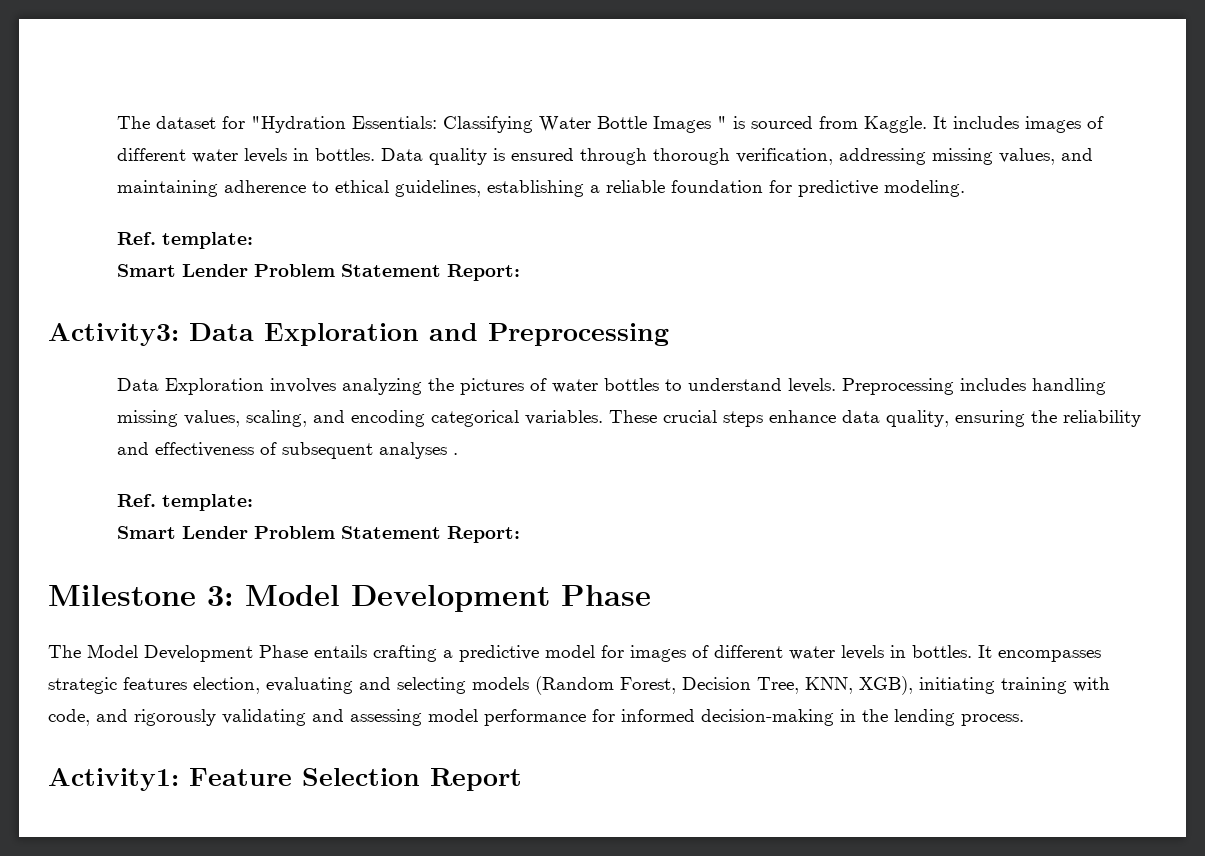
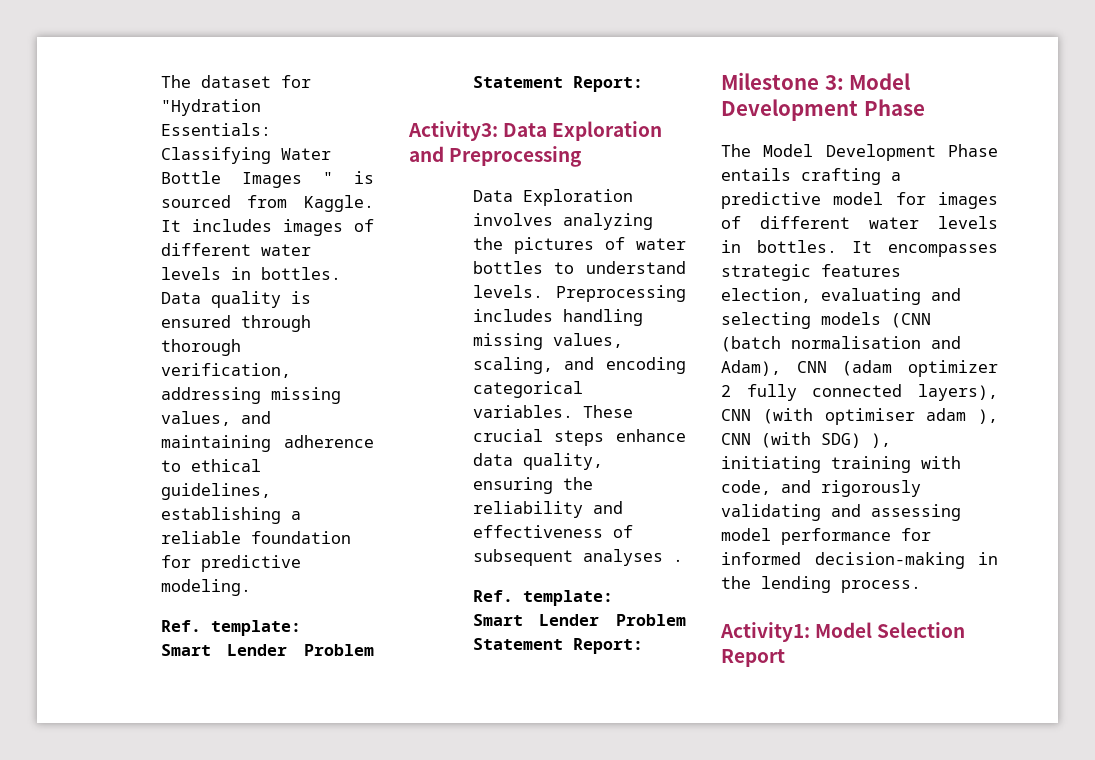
- It encompasses strategic features election, evaluating and selecting models (Random Forest, Decision Tree, KNN, XGB), initiating training with code, and rigorously validating and assessing model performance for informed decision-making in the lending process.
+ It encompasses strategic features election, evaluating and selecting models (CNN (batch normalisation and Adam), CNN (adam optimizer 2 fully connected layers), CNN (with optimiser adam ), CNN (with SDG) ), initiating training with code, and rigorously validating and assessing model performance for informed decision-making in the lending process.
- Activity1: Feature Selection Report
+ Activity1: Model Selection Report

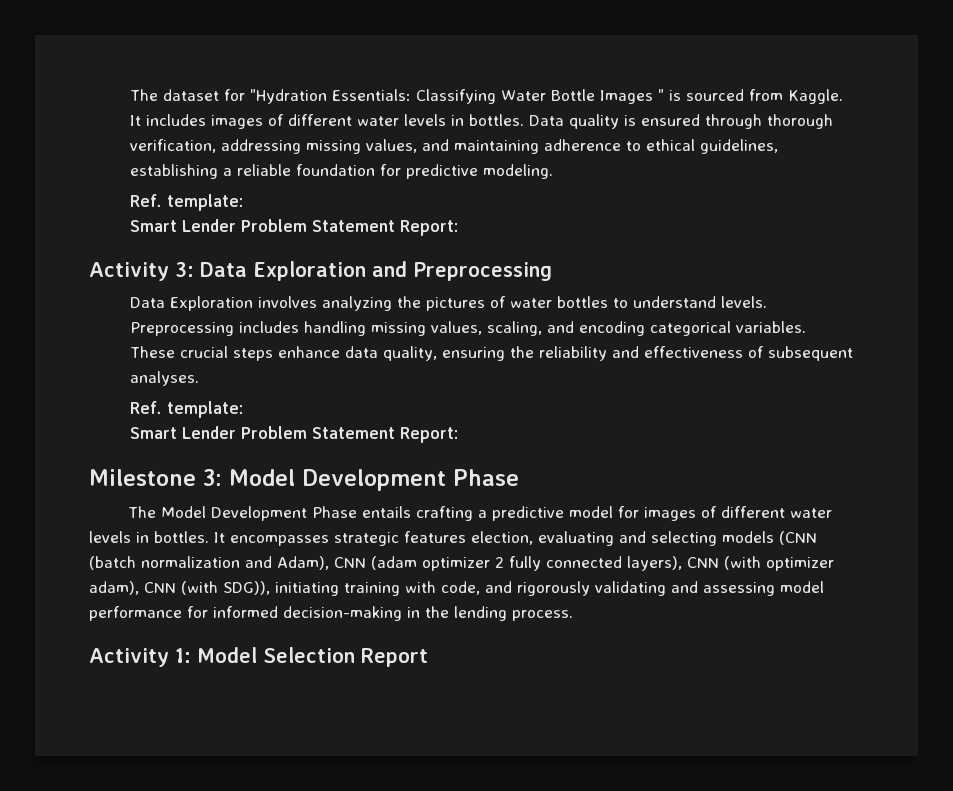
- Activity3: Data Exploration and Preprocessing
+ Activity 3: Data Exploration and Preprocessing
- These crucial steps enhance data quality, ensuring the reliability and effectiveness of subsequent analyses .
+ These crucial steps enhance data quality, ensuring the reliability and effectiveness of subsequent analyses.
- It encompasses strategic features election, evaluating and selecting models (CNN (batch normalisation and Adam), CNN (adam optimizer 2 fully connected layers), CNN (with optimiser adam ), CNN (with SDG) ), initiating training with code, and rigorously validating and assessing model performance for informed decision-making in the lending process.
+ It encompasses strategic features election, evaluating and selecting models (CNN (batch normalization and Adam), CNN (adam optimizer 2 fully connected layers), CNN (with optimizer adam), CNN (with SDG)), initiating training with code, and rigorously validating and assessing model performance for informed decision-making in the lending process.
- Activity1: Model Selection Report
+ Activity 1: Model Selection Report

